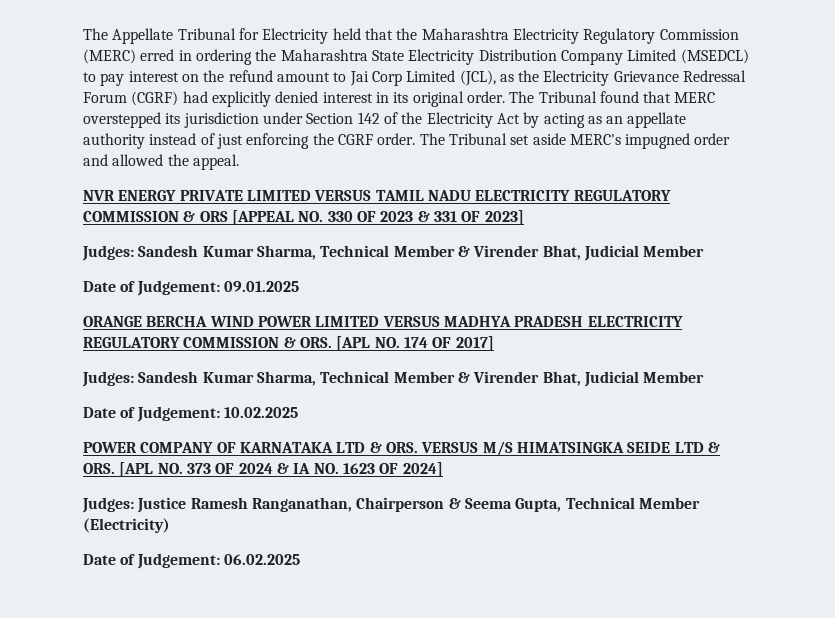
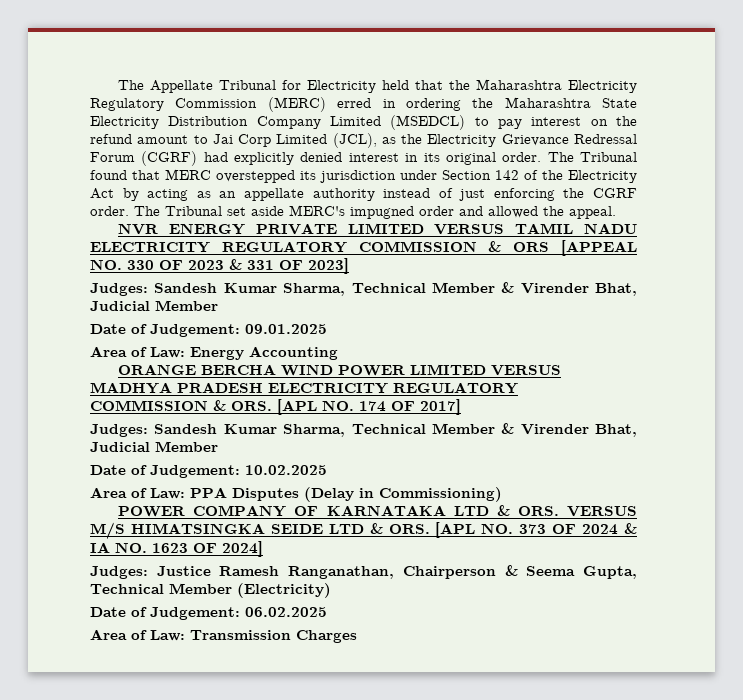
+ Area of Law: Energy Accounting
+ Area of Law: PPA Disputes (Delay in Commissioning)
+ Area of Law: Transmission Charges

